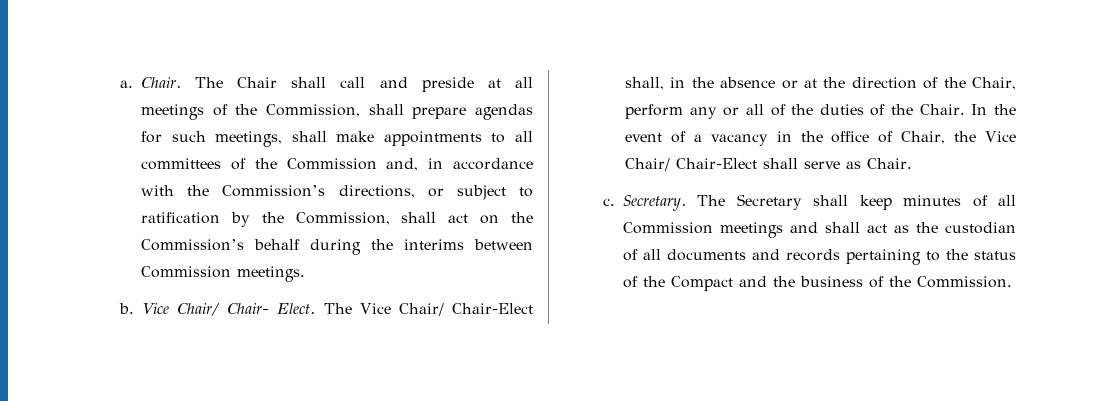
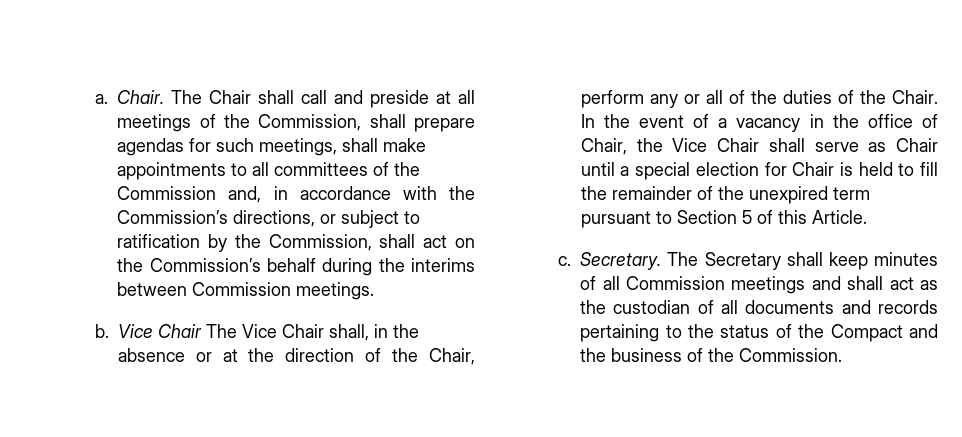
- Vice Chair/ Chair- Elect. The Vice Chair/ Chair-Elect shall, in the absence or at the direction of the Chair, perform any or all of the duties of the Chair.
+ Vice Chair The Vice Chair shall, in the absence or at the direction of the Chair, perform any or all of the duties of the Chair.
- In the event of a vacancy in the office of Chair, the Vice Chair/ Chair-Elect shall serve as Chair.
+ In the event of a vacancy in the office of Chair, the Vice Chair shall serve as Chair until a special election for Chair is held to fill the remainder of the unexpired term pursuant to Section 5 of this Article.

